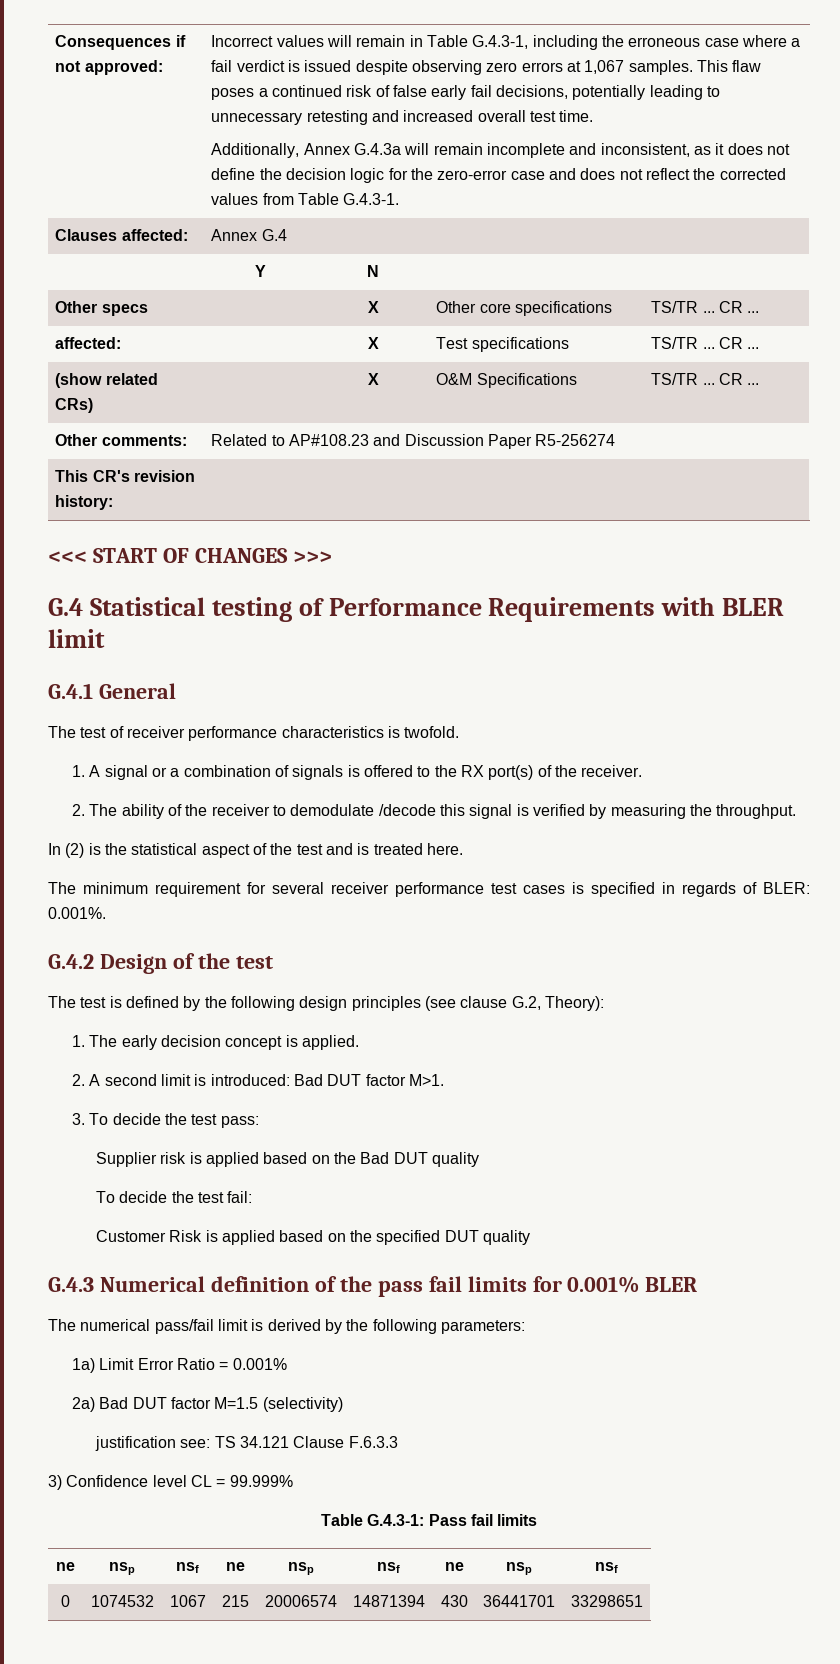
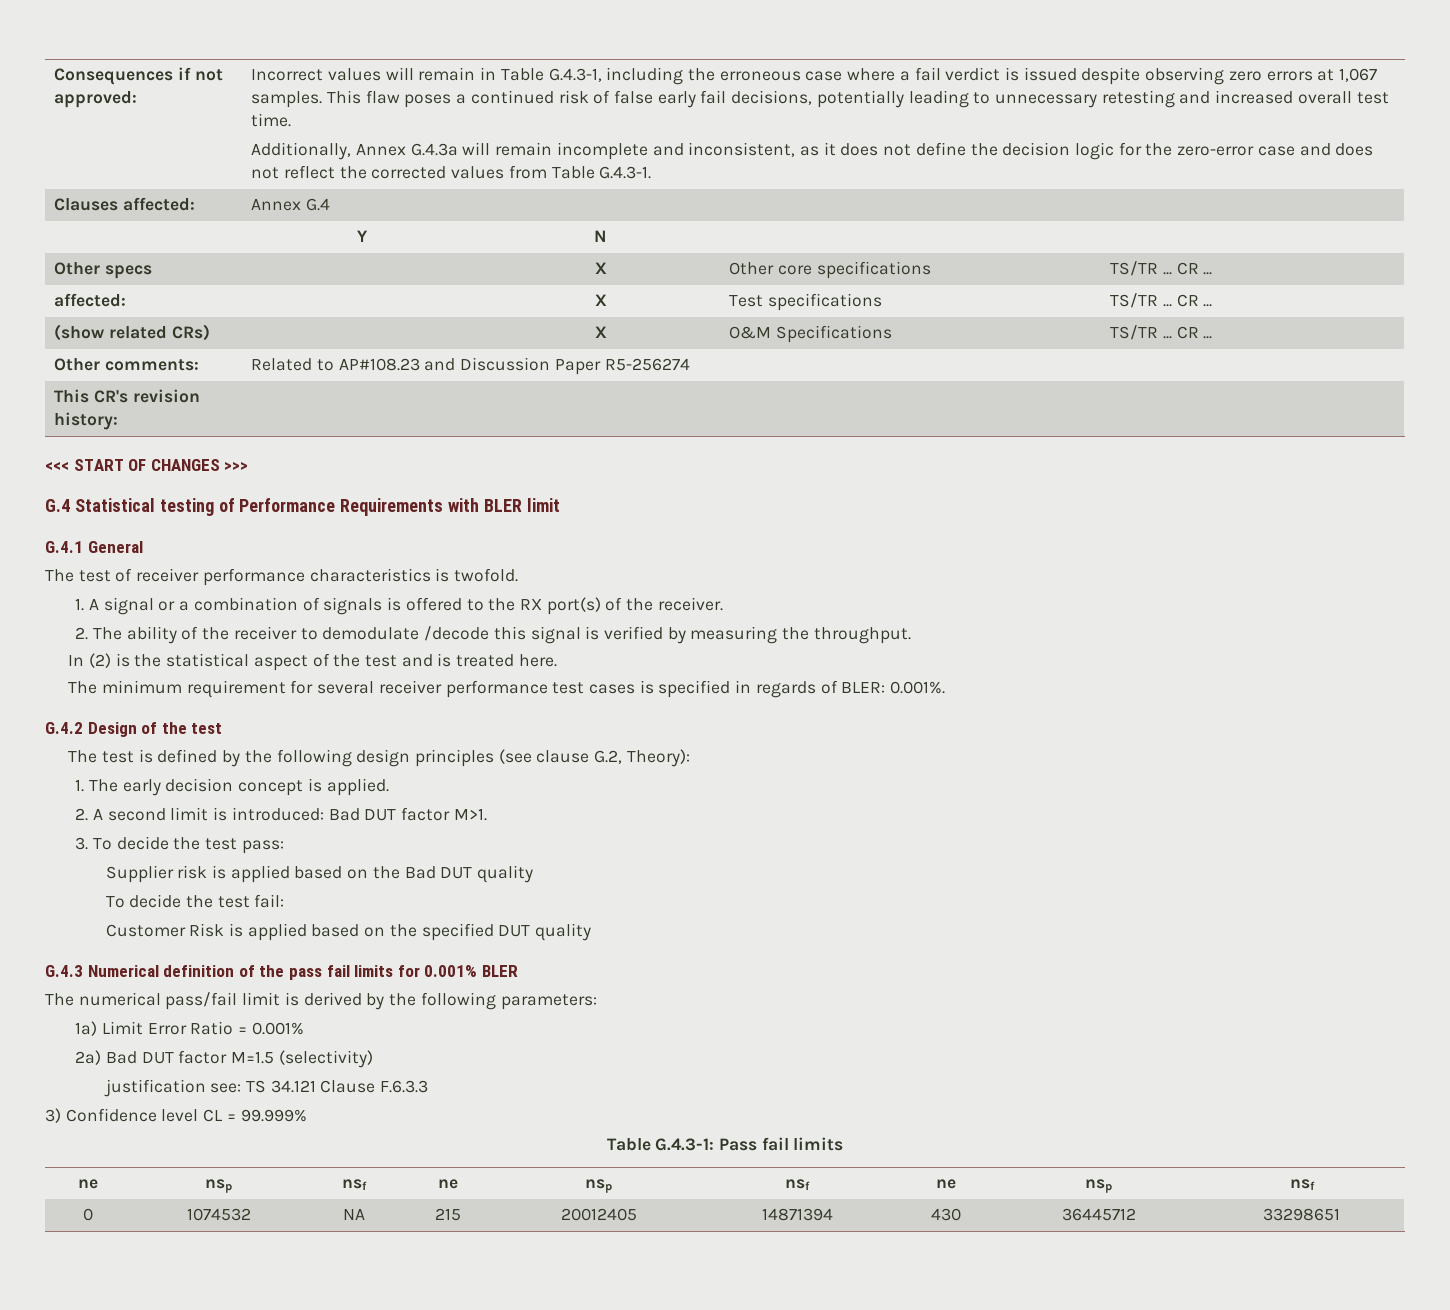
- 0 | 1074532 | 1067 | 215 | 20006574 | 14871394 | 430 | 36441701 | 33298651
+ 0 | 1074532 | NA | 215 | 20012405 | 14871394 | 430 | 36445712 | 33298651

